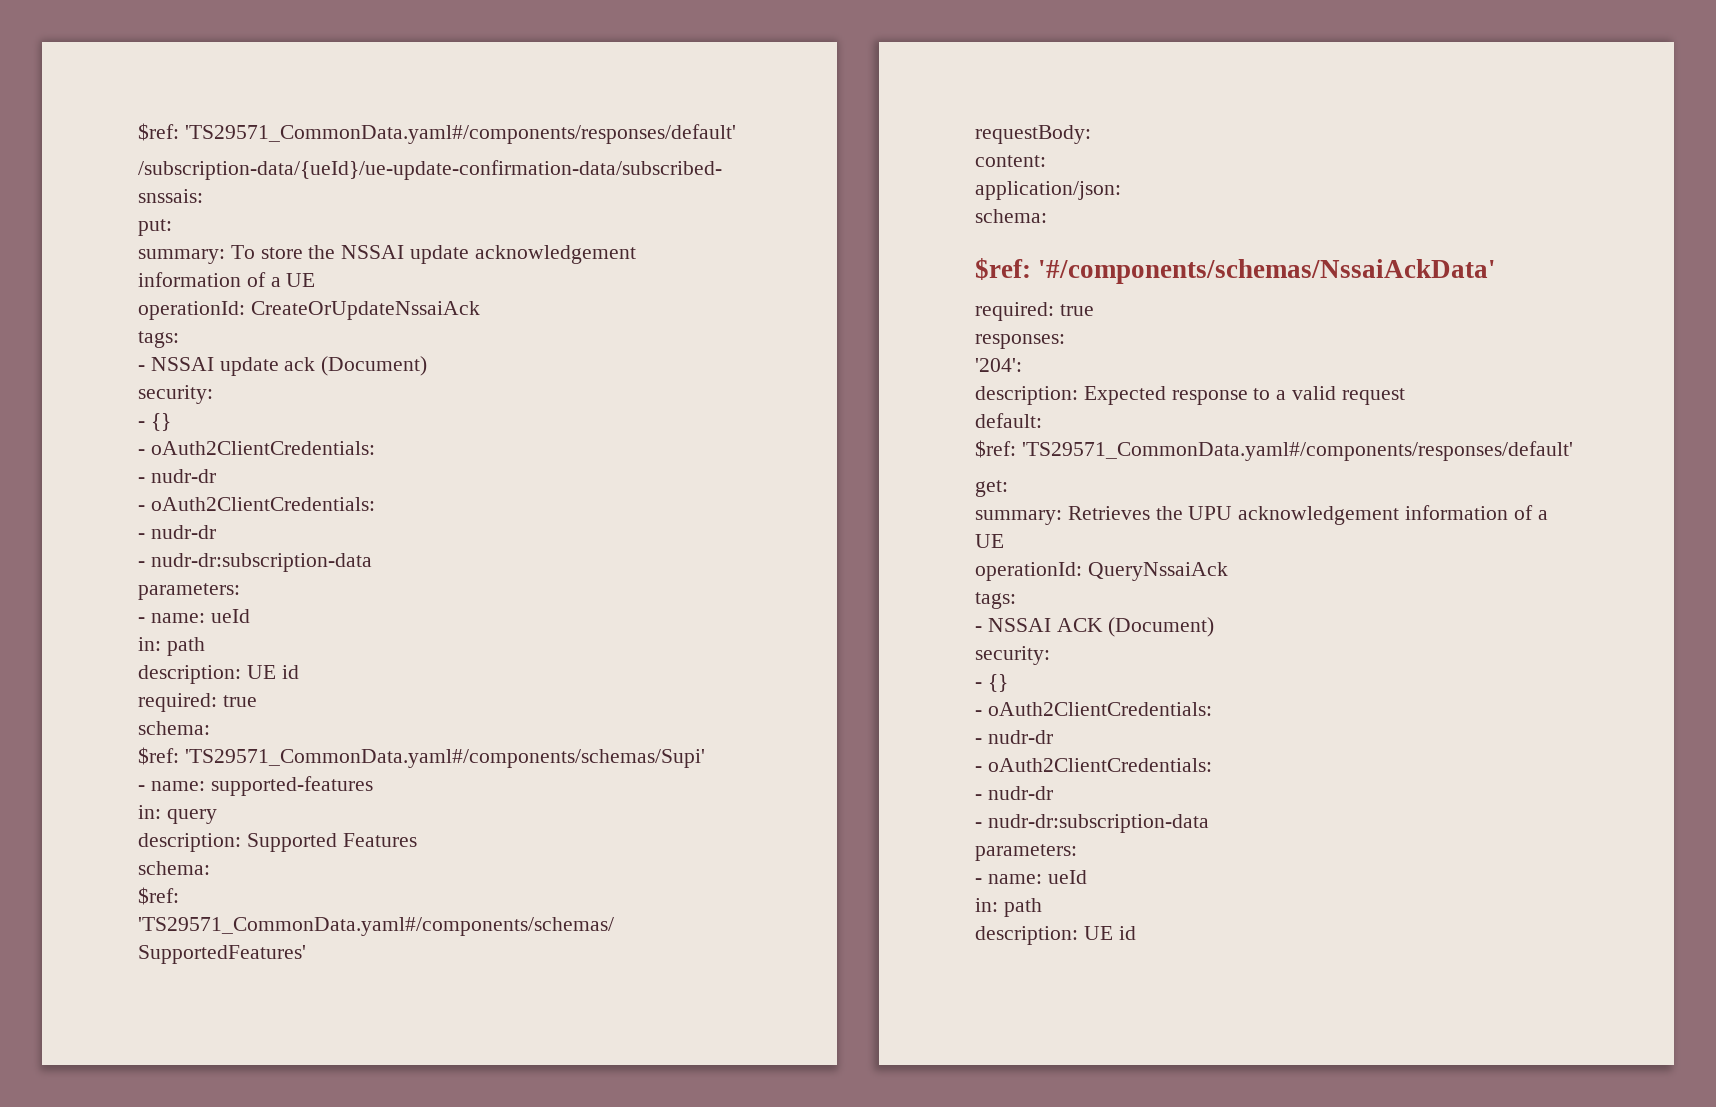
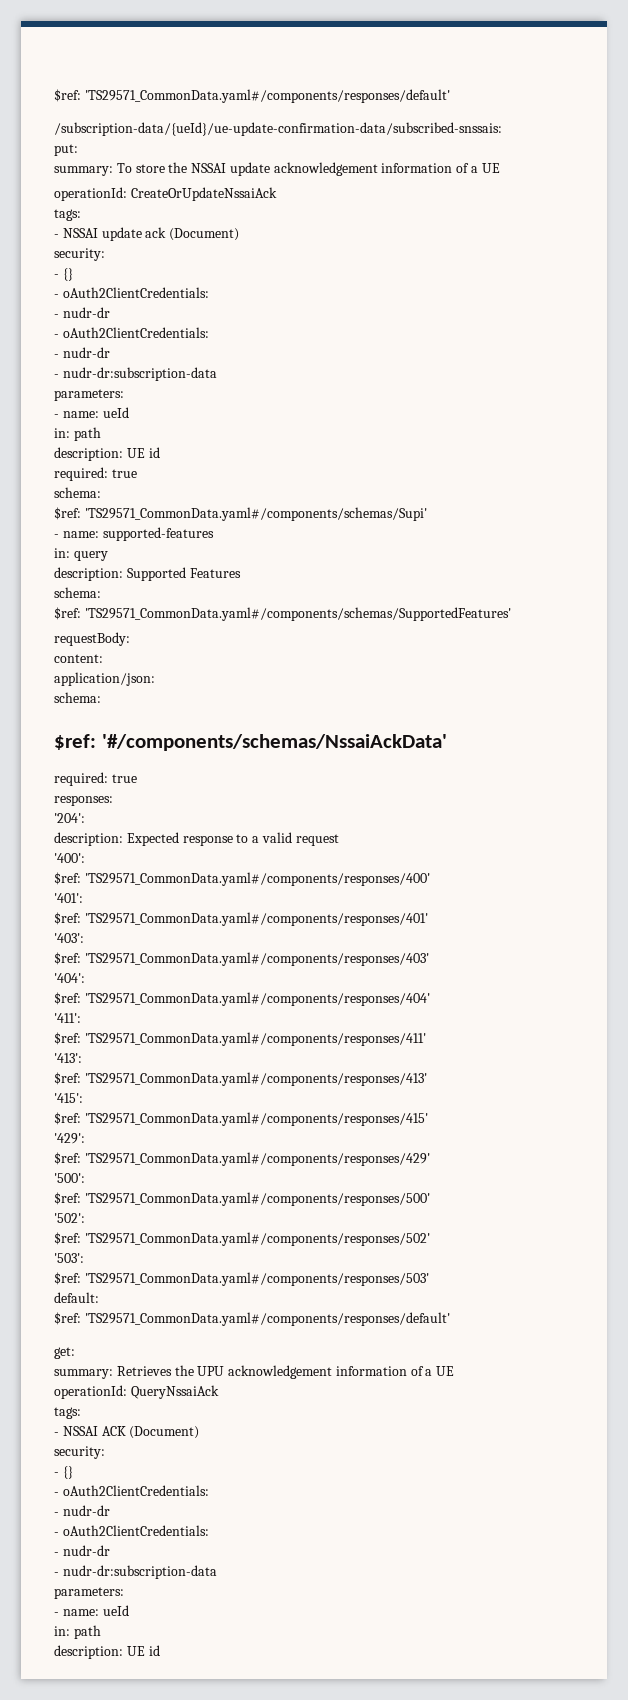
+ '400':
+ $ref: 'TS29571_CommonData.yaml#/components/responses/400'
+ '401':
+ $ref: 'TS29571_CommonData.yaml#/components/responses/401'
+ '403':
+ $ref: 'TS29571_CommonData.yaml#/components/responses/403'
+ '404':
+ $ref: 'TS29571_CommonData.yaml#/components/responses/404'
+ '411':
+ $ref: 'TS29571_CommonData.yaml#/components/responses/411'
+ '413':
+ $ref: 'TS29571_CommonData.yaml#/components/responses/413'
+ '415':
+ $ref: 'TS29571_CommonData.yaml#/components/responses/415'
+ '429':
+ $ref: 'TS29571_CommonData.yaml#/components/responses/429'
+ '500':
+ $ref: 'TS29571_CommonData.yaml#/components/responses/500'
+ '502':
+ $ref: 'TS29571_CommonData.yaml#/components/responses/502'
+ '503':
+ $ref: 'TS29571_CommonData.yaml#/components/responses/503'

